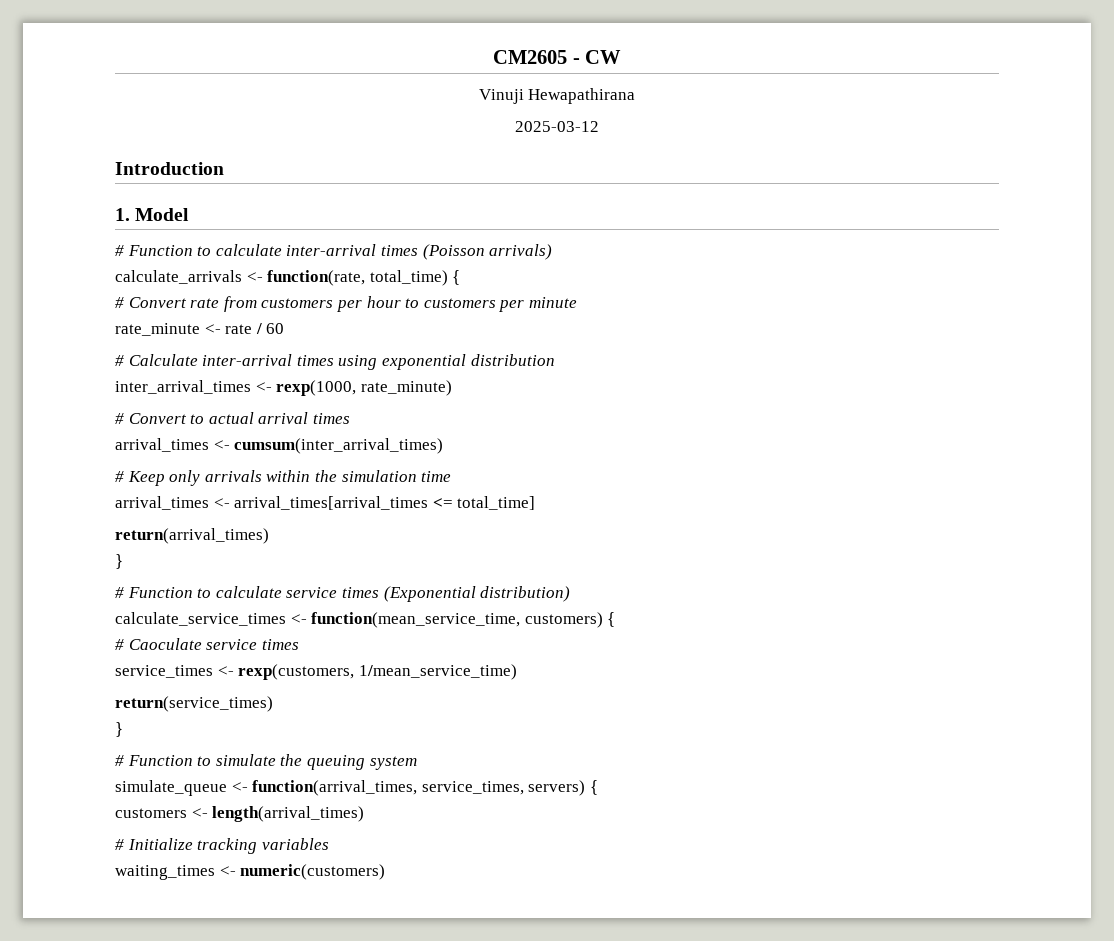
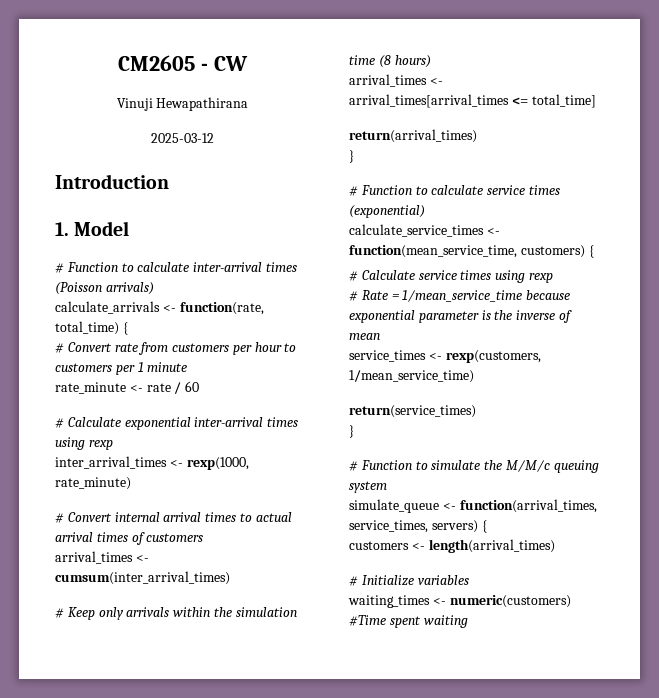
- # Convert rate from customers per hour to customers per minute
+ # Convert rate from customers per hour to customers per 1 minute
- # Calculate inter-arrival times using exponential distribution
+ # Calculate exponential inter-arrival times using rexp
- # Convert to actual arrival times
+ # Convert internal arrival times to actual arrival times of customers
- # Keep only arrivals within the simulation time
+ # Keep only arrivals within the simulation time (8 hours)
- # Function to calculate service times (Exponential distribution)
+ # Function to calculate service times (exponential)
- # Caoculate service times
+ # Calculate service times using rexp
+ # Rate = 1/mean_service_time because exponential parameter is the inverse of mean
- # Function to simulate the queuing system
+ # Function to simulate the M/M/c queuing system
- # Initialize tracking variables
+ # Initialize variables
- waiting_times <- numeric(customers)
+ waiting_times <- numeric(customers) #Time spent waiting

